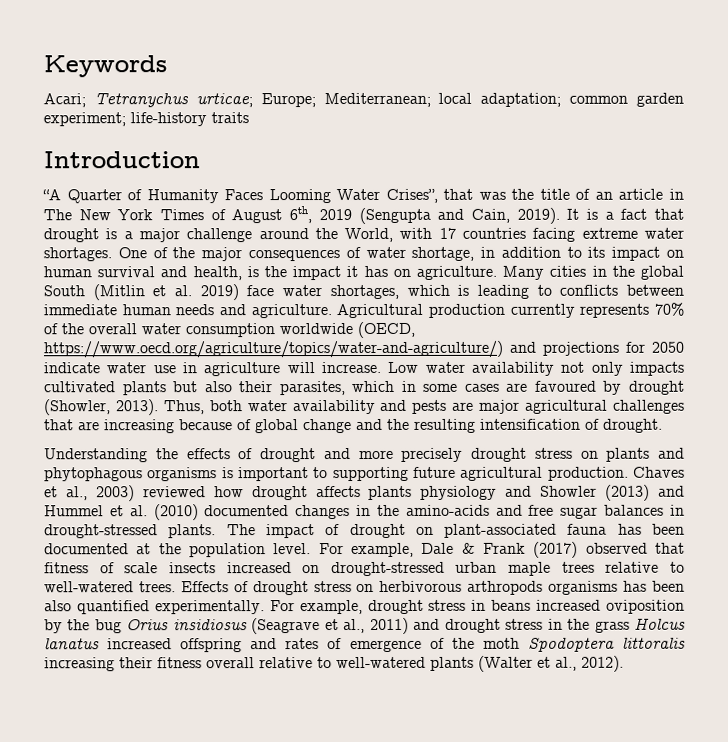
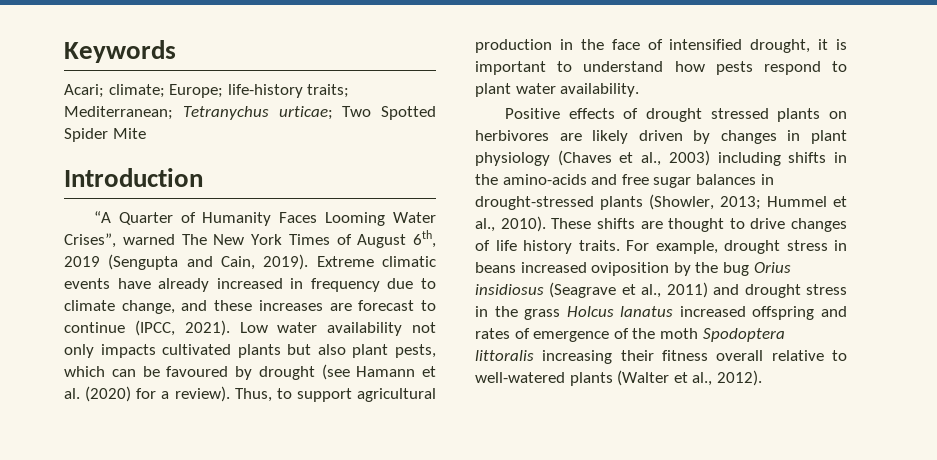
- Acari; Tetranychus urticae; Europe; Mediterranean; local adaptation; common garden experiment; life-history traits
+ Acari; climate; Europe; life-history traits; Mediterranean; Tetranychus urticae; Two Spotted Spider Mite
- “A Quarter of Humanity Faces Looming Water Crises”, that was the title of an article in The New York Times of August 6th, 2019 (Sengupta and Cain, 2019).
+ “A Quarter of Humanity Faces Looming Water Crises”, warned The New York Times of August 6th, 2019 (Sengupta and Cain, 2019).
- It is a fact that drought is a major challenge around the World, with 17 countries facing extreme water shortages. One of the major consequences of water shortage, in addition to its impact on human survival and health, is the impact it has on agriculture. Many cities in the global South (Mitlin et al. 2019) face water shortages, which is leading to conflicts between immediate human needs and agriculture. Agricultural production currently represents 70% of the overall water consumption worldwide (OECD, https://www.oecd.org/agriculture/topics/water-and-agriculture/) and projections for 2050 indicate water use in agriculture will increase.
+ Extreme climatic events have already increased in frequency due to climate change, and these increases are forecast to continue (IPCC, 2021).
- Low water availability not only impacts cultivated plants but also their parasites, which in some cases are favoured by drought (Showler, 2013). Thus, both water availability and pests are major agricultural challenges that are increasing because of global change and the resulting intensification of drought.
- Understanding the effects of drought and more precisely drought stress on plants and phytophagous organisms is important to supporting future agricultural production. Chaves et al., 2003) reviewed how drought affects plants physiology and Showler (2013) and Hummel et al. (2010) documented changes in the amino-acids and free sugar balances in drought-stressed plants. The impact of drought on plant-associated fauna has been documented at the population level. For example, Dale & Frank (2017) observed that fitness of scale insects increased on drought-stressed urban maple trees relative to well-watered trees. Effects of drought stress on herbivorous arthropods organisms has been also quantified experimentally.
+ Low water availability not only impacts cultivated plants but also plant pests, which can be favoured by drought (see Hamann et al. (2020) for a review). Thus, to support agricultural production in the face of intensified drought, it is important to understand how pests respond to plant water availability.
+ Positive effects of drought stressed plants on herbivores are likely driven by changes in plant physiology (Chaves et al., 2003) including shifts in the amino-acids and free sugar balances in drought-stressed plants (Showler, 2013; Hummel et al., 2010). These shifts are thought to drive changes of life history traits.

